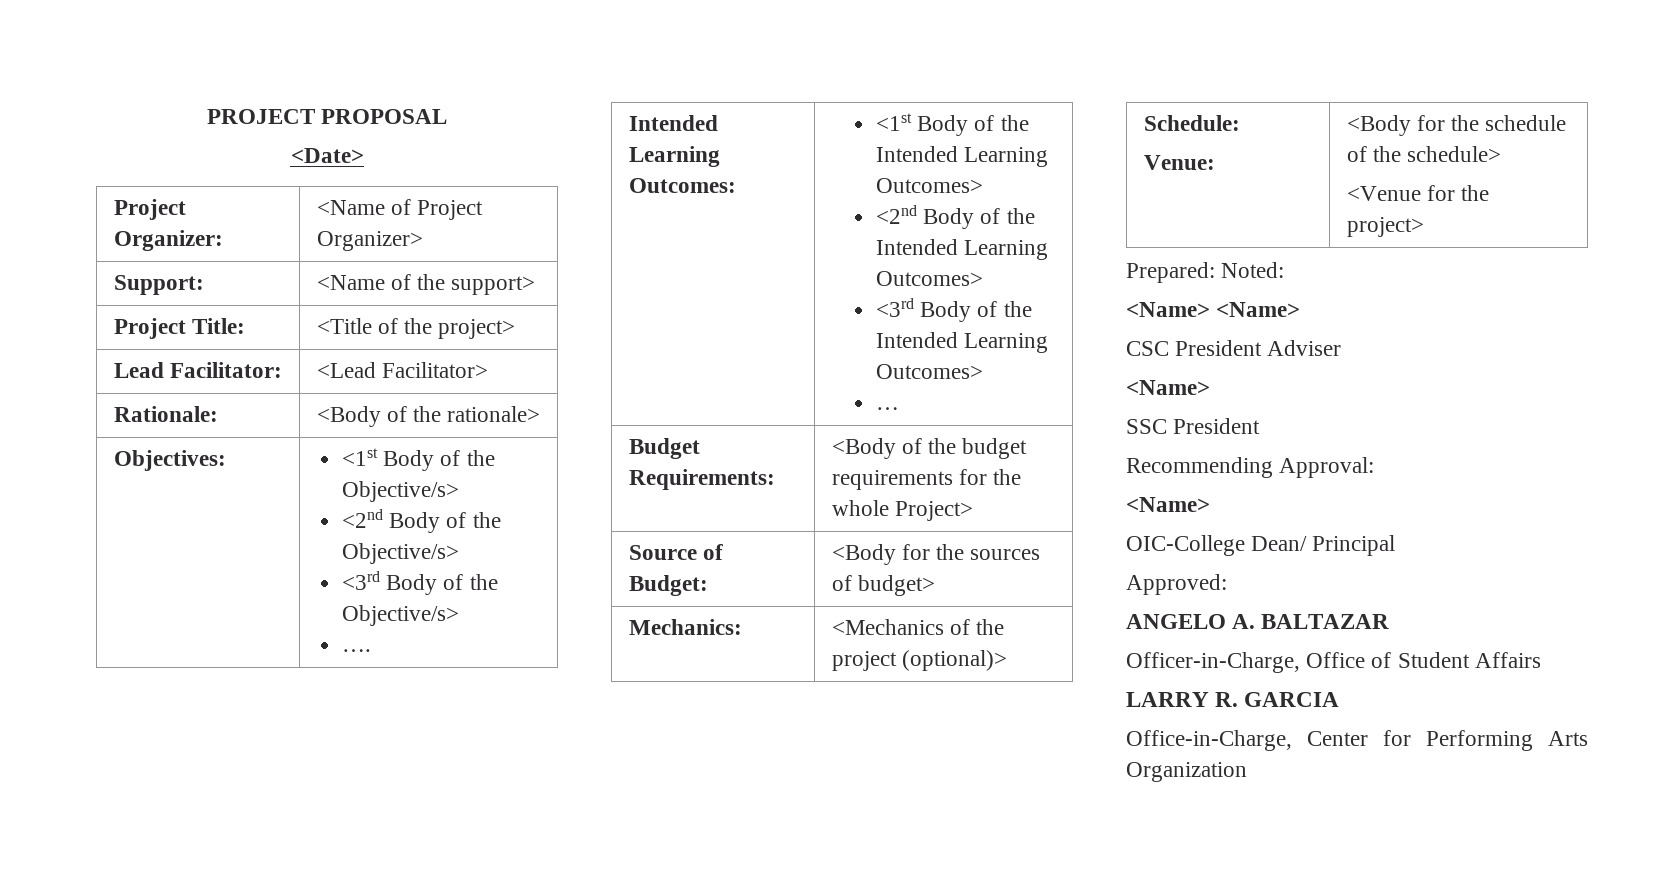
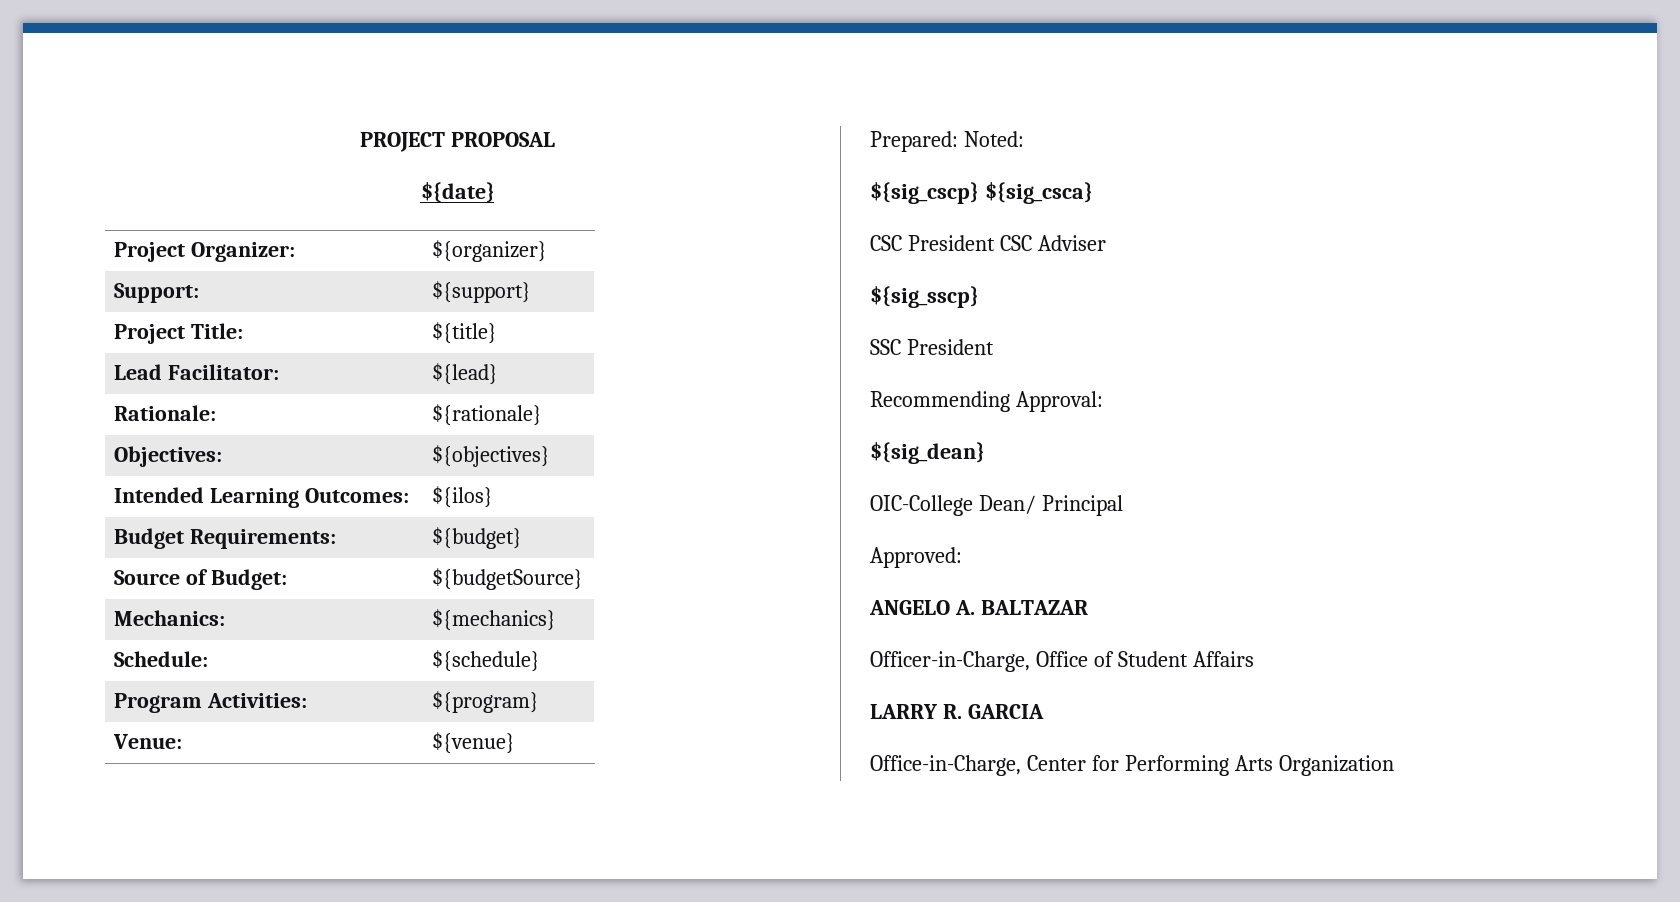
- <Date>
+ ${date}
- Project Organizer: | <Name of Project Organizer>
- Support: | <Name of the support>
- Project Title: | <Title of the project>
+ Project Organizer: | ${organizer}
+ Support: | ${support}
+ Project Title: | ${title}
- Lead Facilitator: | <Lead Facilitator>
+ Lead Facilitator: | ${lead}
- Rationale: | <Body of the rationale>
- Objectives: | <1st Body of the Objective/s>
- <2nd Body of the Objective/s>
- <3rd Body of the Objective/s>
- ….
- Intended Learning Outcomes: | <1st Body of the Intended Learning Outcomes>
- <2nd Body of the Intended Learning Outcomes>
- <3rd Body of the Intended Learning Outcomes>
- …
- Budget Requirements: | <Body of the budget requirements for the whole Project>
- Source of Budget: | <Body for the sources of budget>
- Mechanics: | <Mechanics of the project (optional)>
- Schedule:
- Venue: | <Body for the schedule of the schedule>
- <Venue for the project>
+ Rationale: | ${rationale}
+ Objectives: | ${objectives}
+ Intended Learning Outcomes: | ${ilos}
+ Budget Requirements: | ${budget}
+ Source of Budget: | ${budgetSource}
+ Mechanics: | ${mechanics}
+ Schedule: | ${schedule}
+ Program Activities: | ${program}
+ Venue: | ${venue}
- <Name> <Name>
+ ${sig_cscp} ${sig_csca}
- CSC President Adviser
- <Name>
+ CSC President CSC Adviser
+ ${sig_sscp}
  Recommending Approval:
- <Name>
+ ${sig_dean}

